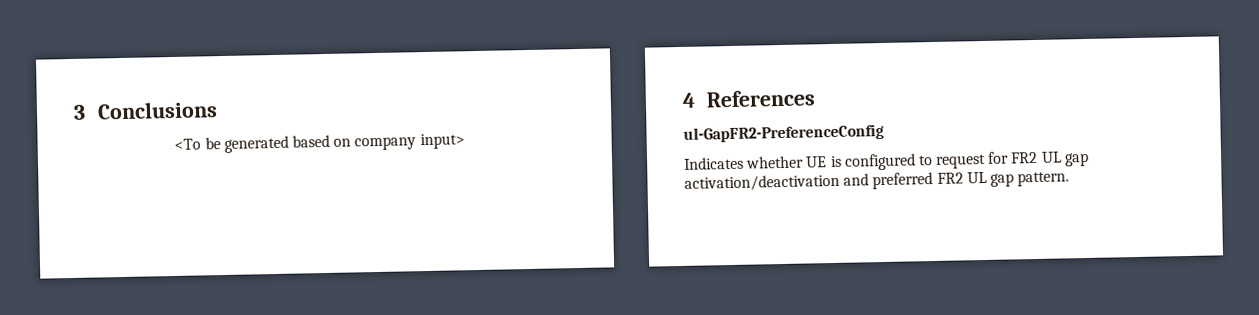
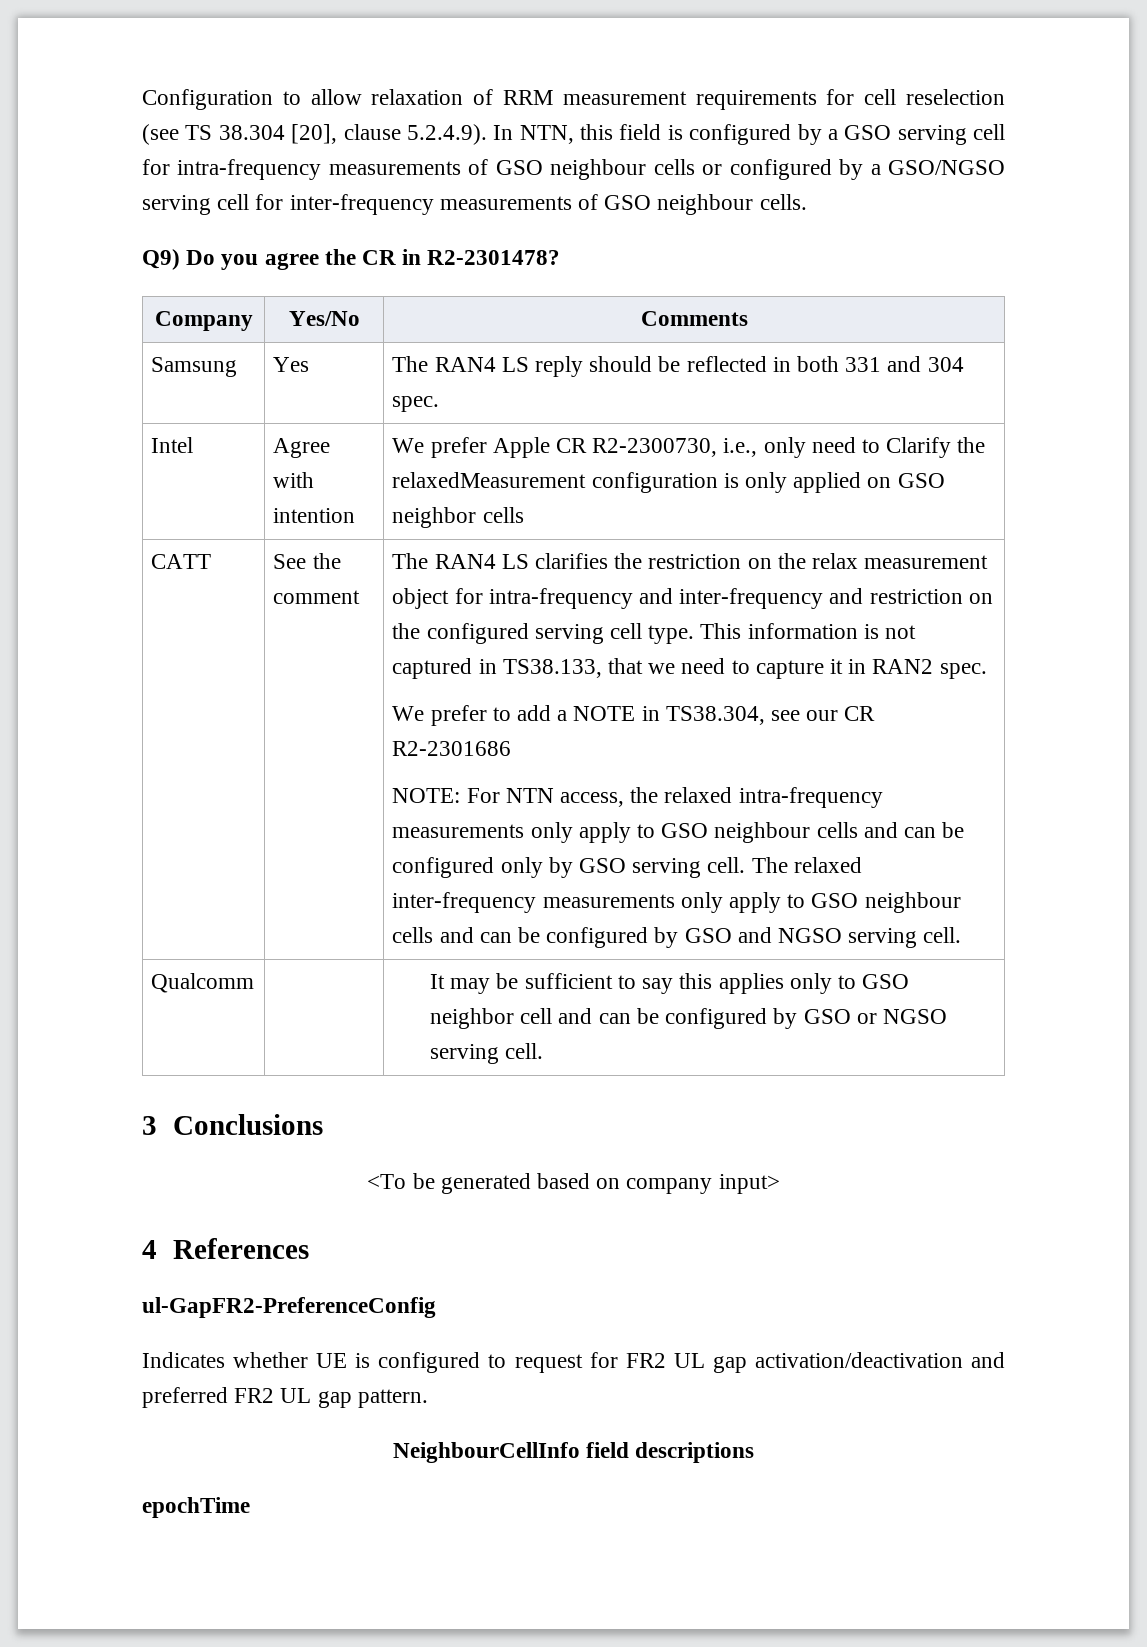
+ Configuration to allow relaxation of RRM measurement requirements for cell reselection (see TS 38.304 [20], clause 5.2.4.9). In NTN, this field is configured by a GSO serving cell for intra-frequency measurements of GSO neighbour cells or configured by a GSO/NGSO serving cell for inter-frequency measurements of GSO neighbour cells.
+ Q9) Do you agree the CR in R2-2301478?
+ Company | Yes/No | Comments
+ Samsung | Yes | The RAN4 LS reply should be reflected in both 331 and 304 spec.
+ Intel | Agree with intention | We prefer Apple CR R2-2300730, i.e., only need to Clarify the relaxedMeasurement configuration is only applied on GSO neighbor cells
+ CATT | See the comment | The RAN4 LS clarifies the restriction on the relax measurement object for intra-frequency and inter-frequency and restriction on the configured serving cell type. This information is not captured in TS38.133, that we need to capture it in RAN2 spec.
+ We prefer to add a NOTE in TS38.304, see our CR R2-2301686
+ NOTE: For NTN access, the relaxed intra-frequency measurements only apply to GSO neighbour cells and can be configured only by GSO serving cell. The relaxed inter-frequency measurements only apply to GSO neighbour cells and can be configured by GSO and NGSO serving cell.
+ Qualcomm | | It may be sufficient to say this applies only to GSO neighbor cell and can be configured by GSO or NGSO serving cell.
+ NeighbourCellInfo field descriptions
+ epochTime

